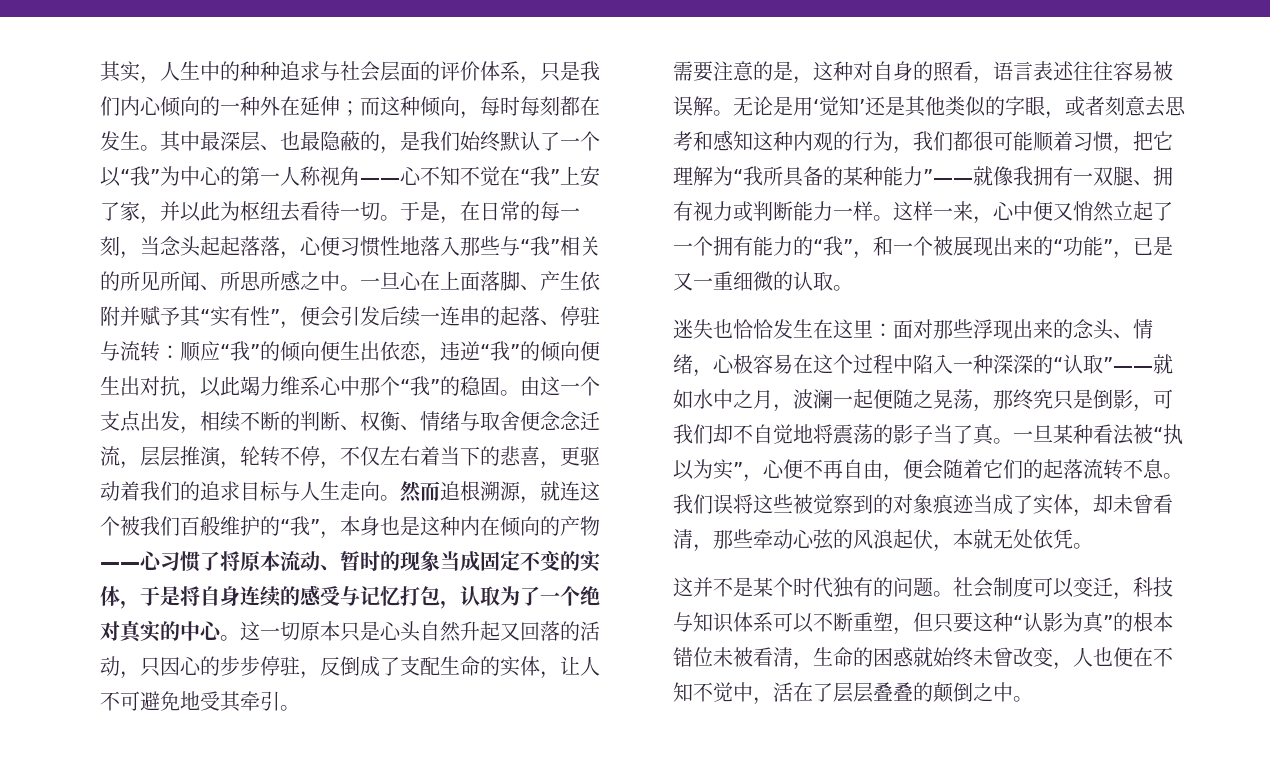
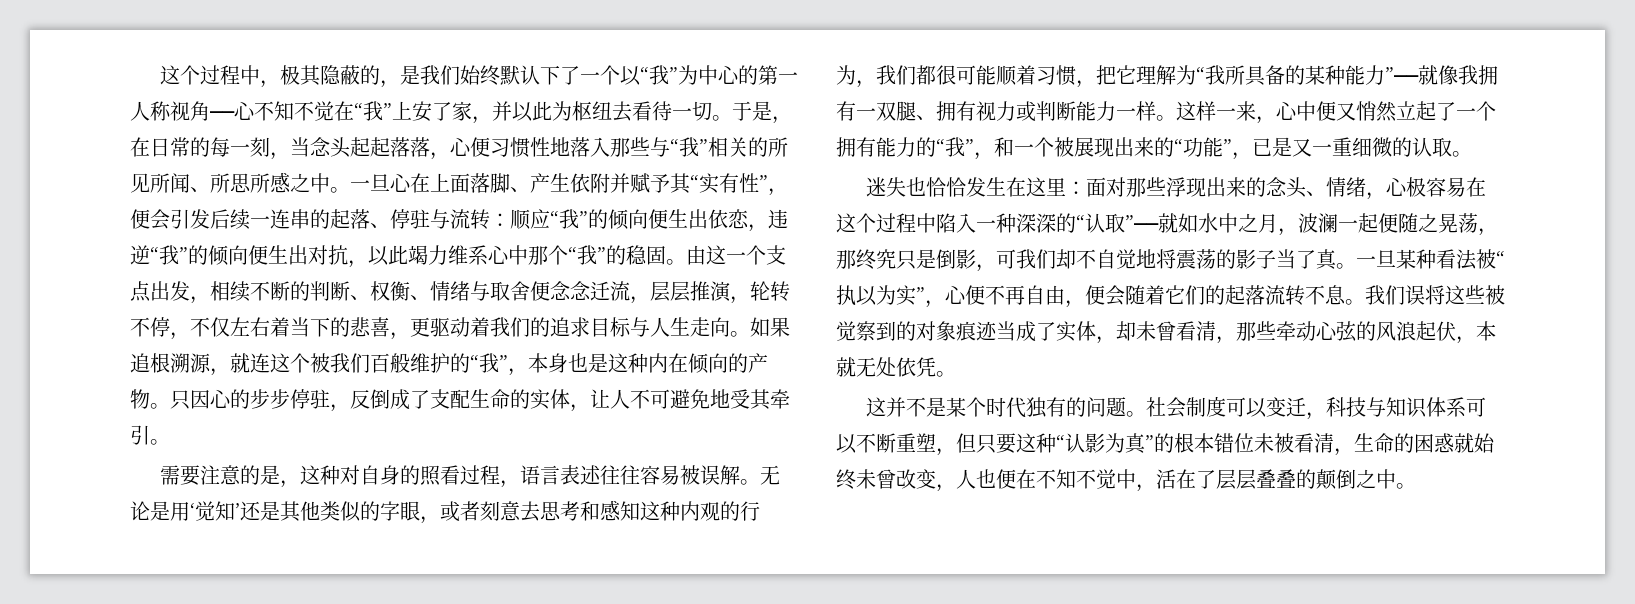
- 其实，人生中的种种追求与社会层面的评价体系，只是我们内心倾向的一种外在延伸；而这种倾向，每时每刻都在发生。其中最深层、也最隐蔽的，是我们始终默认了一个以“我”为中心的第一人称视角——心不知不觉在“我”上安了家，并以此为枢纽去看待一切。
+ 这个过程中，极其隐蔽的，是我们始终默认下了一个以“我”为中心的第一人称视角——心不知不觉在“我”上安了家，并以此为枢纽去看待一切。
- 然而追根溯源，就连这个被我们百般维护的“我”，本身也是这种内在倾向的产物——心习惯了将原本流动、暂时的现象当成固定不变的实体，于是将自身连续的感受与记忆打包，认取为了一个绝对真实的中心。这一切原本只是心头自然升起又回落的活动，只因心的步步停驻，反倒成了支配生命的实体，让人不可避免地受其牵引。
+ 如果追根溯源，就连这个被我们百般维护的“我”，本身也是这种内在倾向的产物。只因心的步步停驻，反倒成了支配生命的实体，让人不可避免地受其牵引。
- 需要注意的是，这种对自身的照看，语言表述往往容易被误解。
+ 需要注意的是，这种对自身的照看过程，语言表述往往容易被误解。

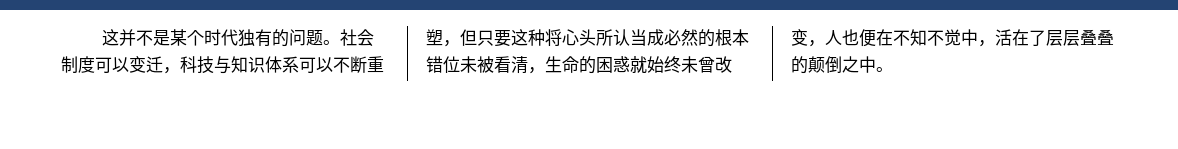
- 这个过程中，极其隐蔽的，是我们始终默认下了一个以“我”为中心的第一人称视角——心不知不觉在“我”上安了家，并以此为枢纽去看待一切。于是，在日常的每一刻，当念头起起落落，心便习惯性地落入那些与“我”相关的所见所闻、所思所感之中。一旦心在上面落脚、产生依附并赋予其“实有性”，便会引发后续一连串的起落、停驻与流转：顺应“我”的倾向便生出依恋，违逆“我”的倾向便生出对抗，以此竭力维系心中那个“我”的稳固。由这一个支点出发，相续不断的判断、权衡、情绪与取舍便念念迁流，层层推演，轮转不停，不仅左右着当下的悲喜，更驱动着我们的追求目标与人生走向。如果追根溯源，就连这个被我们百般维护的“我”，本身也是这种内在倾向的产物。只因心的步步停驻，反倒成了支配生命的实体，让人不可避免地受其牵引。
- 需要注意的是，这种对自身的照看过程，语言表述往往容易被误解。无论是用‘觉知’还是其他类似的字眼，或者刻意去思考和感知这种内观的行为，我们都很可能顺着习惯，把它理解为“我所具备的某种能力”——就像我拥有一双腿、拥有视力或判断能力一样。这样一来，心中便又悄然立起了一个拥有能力的“我”，和一个被展现出来的“功能”，已是又一重细微的认取。
- 迷失也恰恰发生在这里：面对那些浮现出来的念头、情绪，心极容易在这个过程中陷入一种深深的“认取”——就如水中之月，波澜一起便随之晃荡，那终究只是倒影，可我们却不自觉地将震荡的影子当了真。一旦某种看法被“执以为实”，心便不再自由，便会随着它们的起落流转不息。我们误将这些被觉察到的对象痕迹当成了实体，却未曾看清，那些牵动心弦的风浪起伏，本就无处依凭。
- 社会制度可以变迁，科技与知识体系可以不断重塑，但只要这种“认影为真”的根本错位未被看清，生命的困惑就始终未曾改变，人也便在不知不觉中，活在了层层叠叠的颠倒之中。
+ 社会制度可以变迁，科技与知识体系可以不断重塑，但只要这种将心头所认当成必然的根本错位未被看清，生命的困惑就始终未曾改变，人也便在不知不觉中，活在了层层叠叠的颠倒之中。

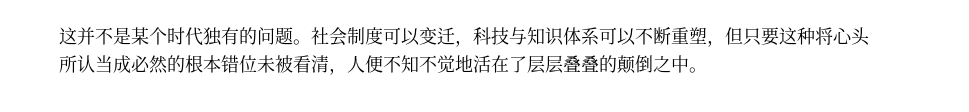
- 社会制度可以变迁，科技与知识体系可以不断重塑，但只要这种将心头所认当成必然的根本错位未被看清，生命的困惑就始终未曾改变，人也便在不知不觉中，活在了层层叠叠的颠倒之中。
+ 社会制度可以变迁，科技与知识体系可以不断重塑，但只要这种将心头所认当成必然的根本错位未被看清，人便不知不觉地活在了层层叠叠的颠倒之中。

